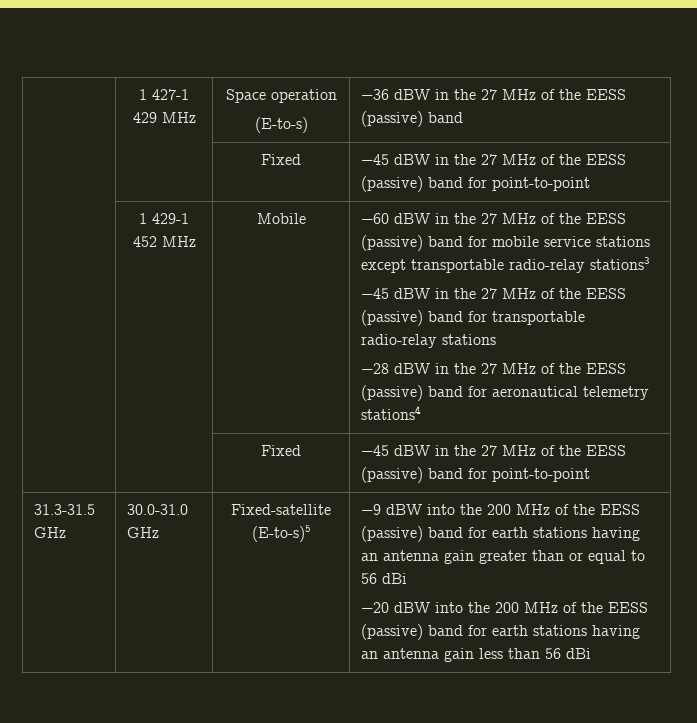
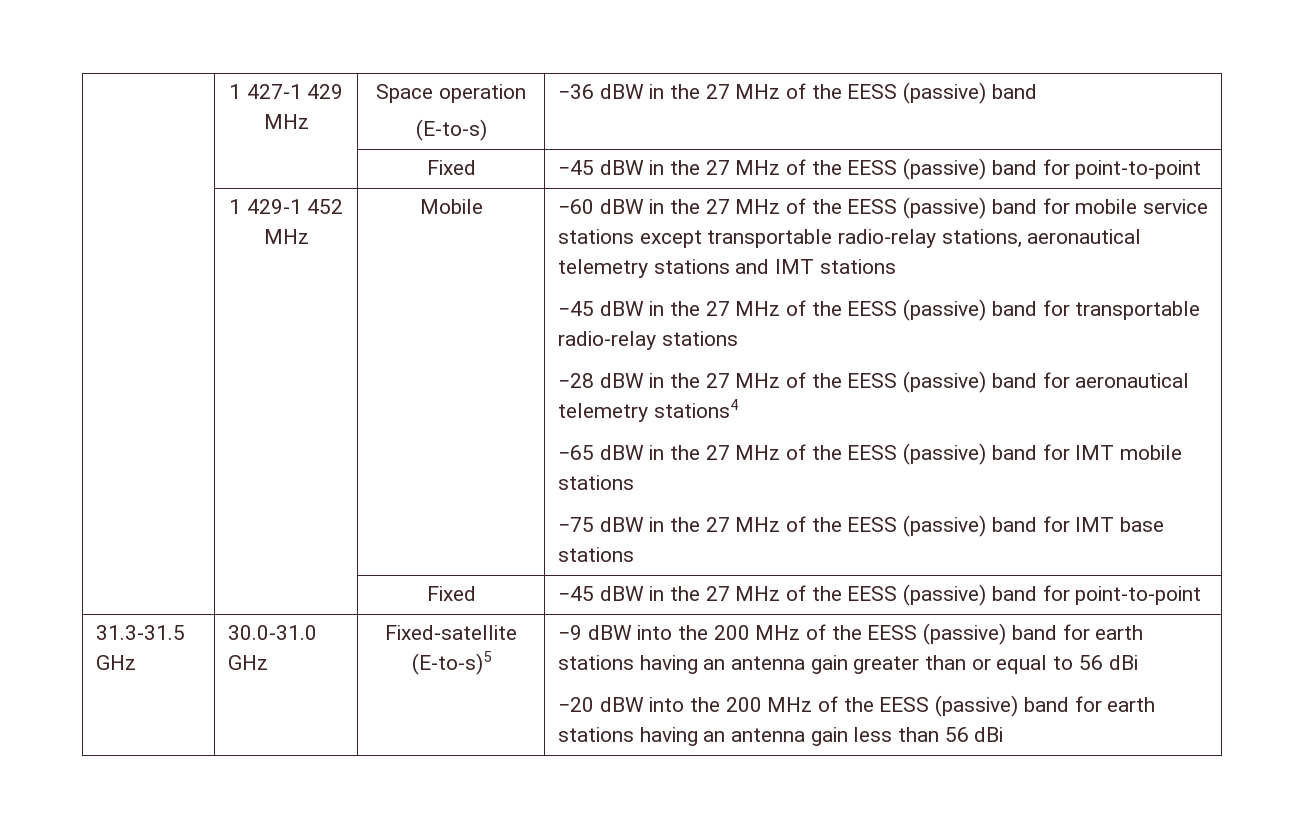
- −60 dBW in the 27 MHz of the EESS (passive) band for mobile service stations except transportable radio-relay stations3
+ −60 dBW in the 27 MHz of the EESS (passive) band for mobile service stations except transportable radio-relay stations, aeronautical telemetry stations and IMT stations
+ −65 dBW in the 27 MHz of the EESS (passive) band for IMT mobile stations
+ −75 dBW in the 27 MHz of the EESS (passive) band for IMT base stations

